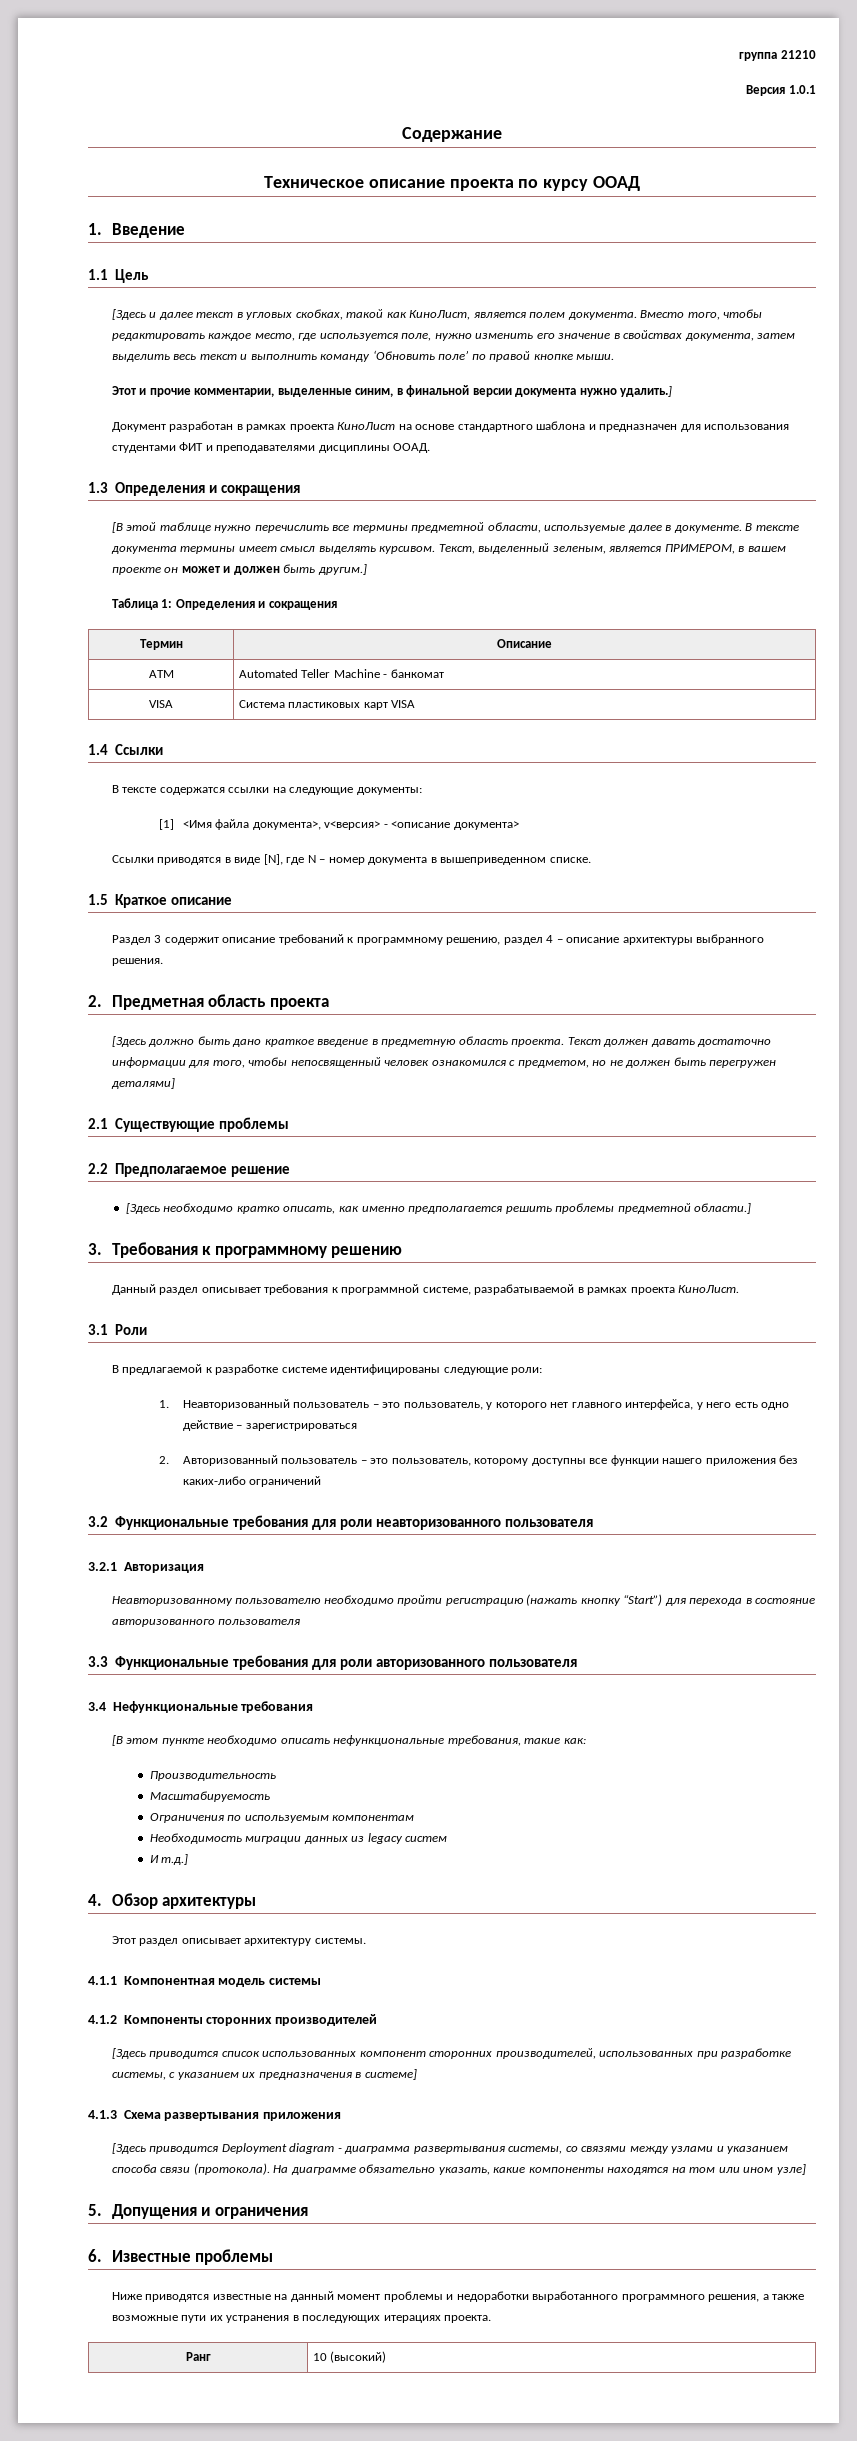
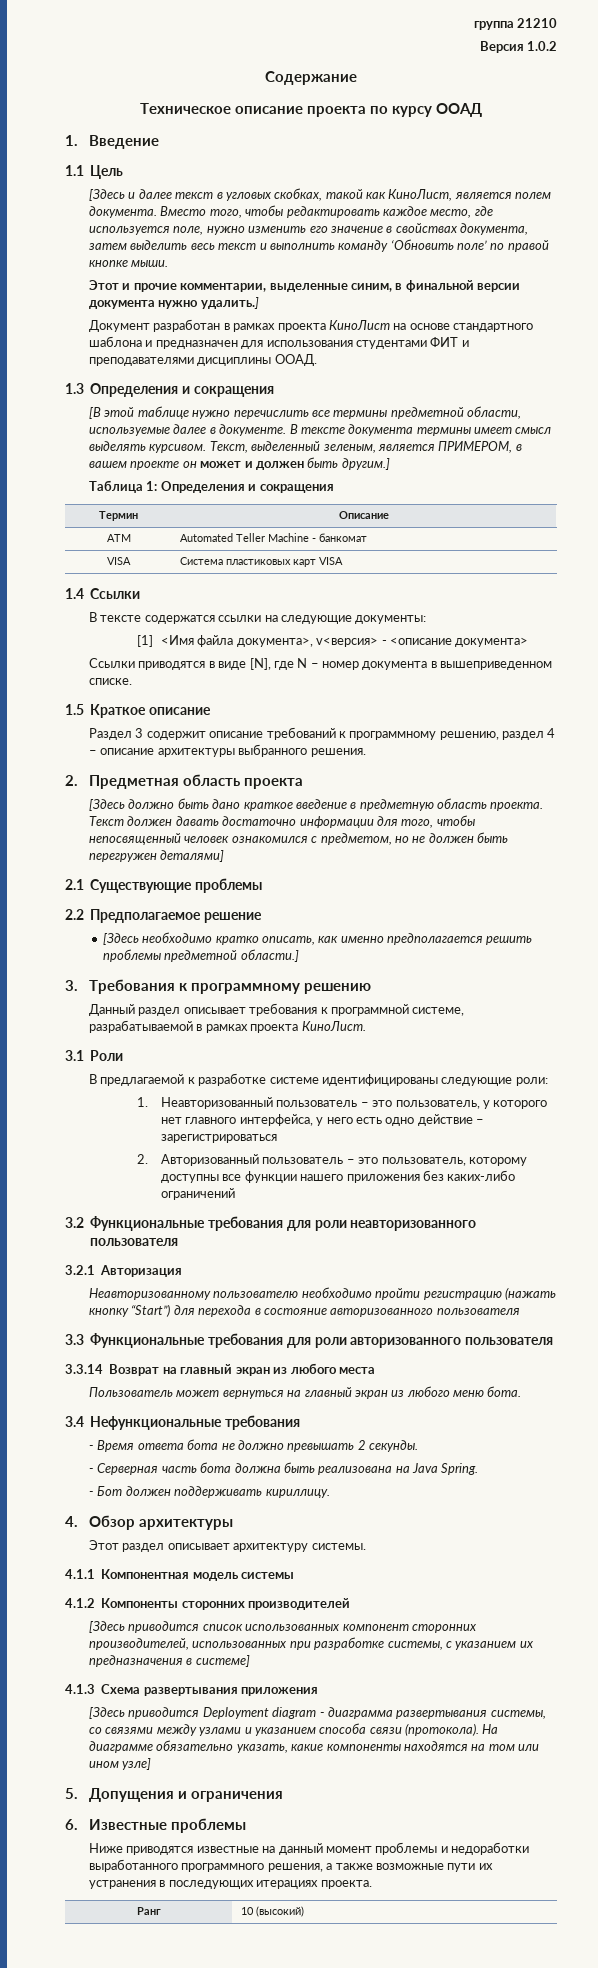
- Версия 1.0.1
+ Версия 1.0.2
+ 3.3.14 Возврат на главный экран из любого места
+ Пользователь может вернуться на главный экран из любого меню бота.
  3.4 Нефункциональные требования
- [В этом пункте необходимо описать нефункциональные требования, такие как:
- Производительность
- Масштабируемость
- Ограничения по используемым компонентам
- Необходимость миграции данных из legacy систем
- И т.д.]
+ - Время ответа бота не должно превышать 2 секунды.
+ - Серверная часть бота должна быть реализована на Java Spring.
+ - Бот должен поддерживать кириллицу.

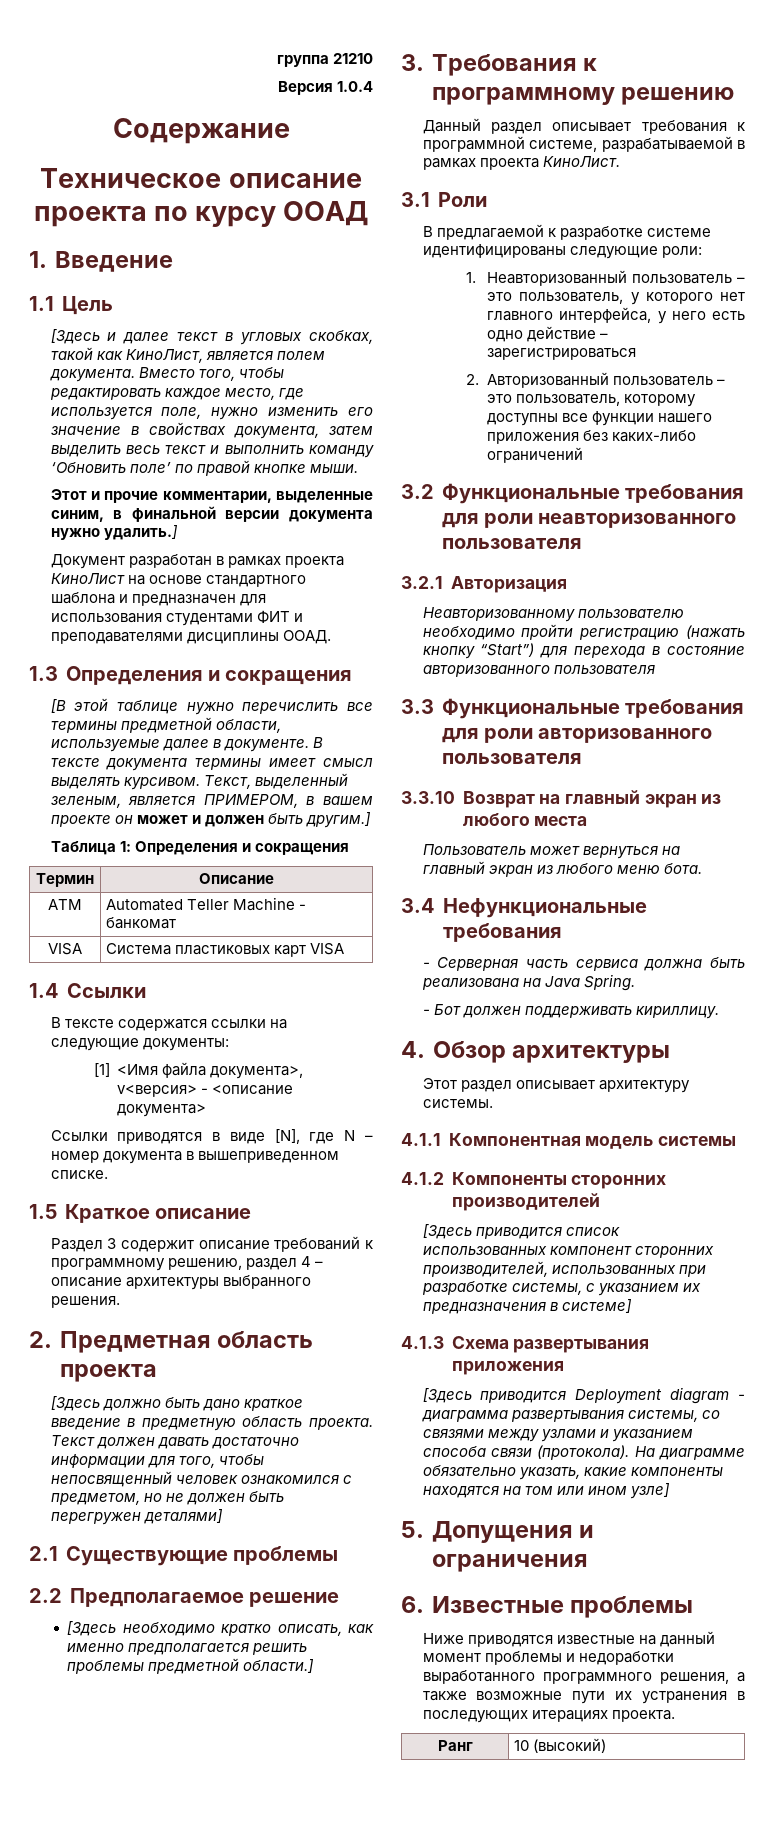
- Версия 1.0.2
+ Версия 1.0.4
- 3.3.14 Возврат на главный экран из любого места
+ 3.3.10 Возврат на главный экран из любого места
- - Время ответа бота не должно превышать 2 секунды.
- - Серверная часть бота должна быть реализована на Java Spring.
+ - Серверная часть сервиса должна быть реализована на Java Spring.

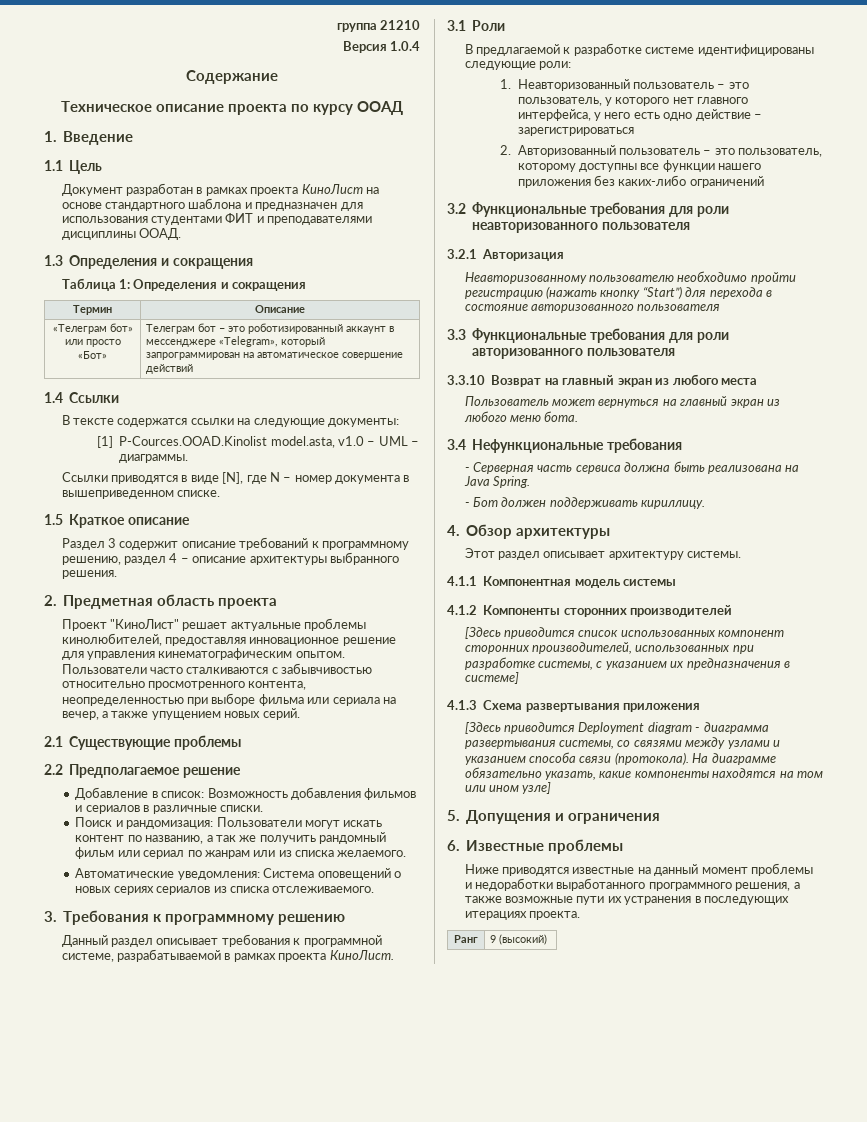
- [Здесь и далее текст в угловых скобках, такой как КиноЛист, является полем документа. Вместо того, чтобы редактировать каждое место, где используется поле, нужно изменить его значение в свойствах документа, затем выделить весь текст и выполнить команду ‘Обновить поле’ по правой кнопке мыши.
- Этот и прочие комментарии, выделенные синим, в финальной версии документа нужно удалить.]
- [В этой таблице нужно перечислить все термины предметной области, используемые далее в документе. В тексте документа термины имеет смысл выделять курсивом. Текст, выделенный зеленым, является ПРИМЕРОМ, в вашем проекте он может и должен быть другим.]
- ATM | Automated Teller Machine - банкомат
- VISA | Система пластиковых карт VISA
+ «Телеграм бот» или просто «Бот» | Телеграм бот – это роботизированный аккаунт в мессенджере «Telegram», который запрограммирован на автоматическое совершение действий
- [1] <Имя файла документа>, v<версия> - <описание документа>
+ [1] P-Cources.OOAD.Kinolist model.asta, v1.0 – UML – диаграммы.
- [Здесь должно быть дано краткое введение в предметную область проекта. Текст должен давать достаточно информации для того, чтобы непосвященный человек ознакомился с предметом, но не должен быть перегружен деталями]
+ Проект "КиноЛист" решает актуальные проблемы кинолюбителей, предоставляя инновационное решение для управления кинематографическим опытом. Пользователи часто сталкиваются с забывчивостью относительно просмотренного контента, неопределенностью при выборе фильма или сериала на вечер, а также упущением новых серий.
- [Здесь необходимо кратко описать, как именно предполагается решить проблемы предметной области.]
+ Добавление в список: Возможность добавления фильмов и сериалов в различные списки.
+ Поиск и рандомизация: Пользователи могут искать контент по названию, а так же получить рандомный фильм или сериал по жанрам или из списка желаемого.
+ Автоматические уведомления: Система оповещений о новых сериях сериалов из списка отслеживаемого.
- Ранг | 10 (высокий)
+ Ранг | 9 (высокий)

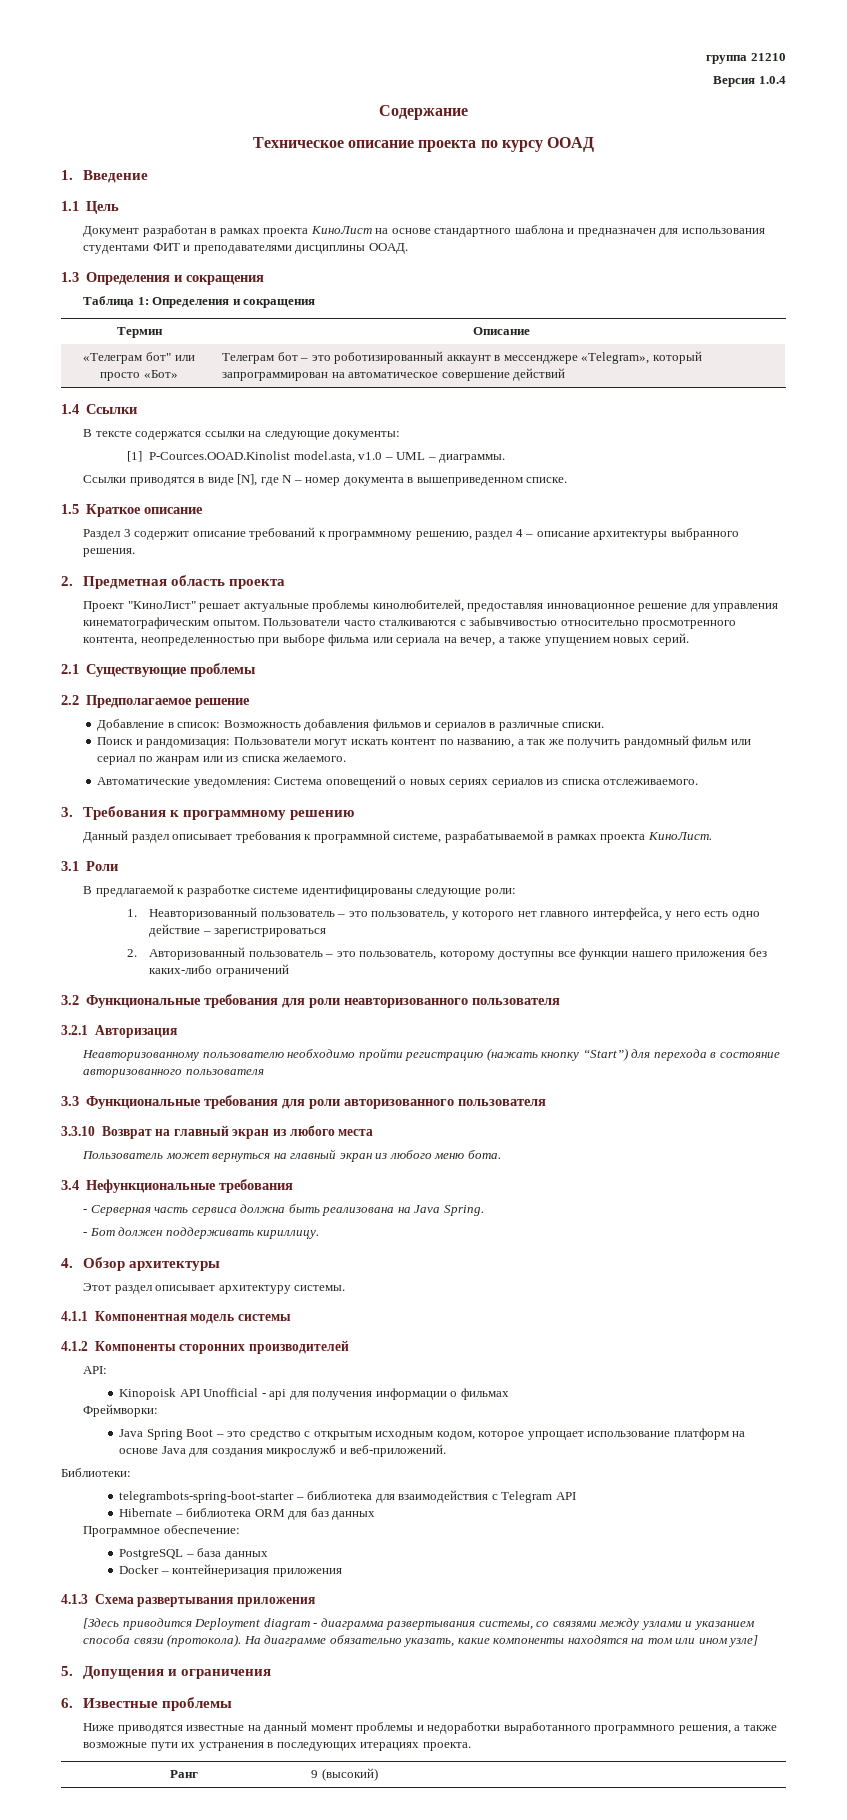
- «Телеграм бот» или просто «Бот» | Телеграм бот – это роботизированный аккаунт в мессенджере «Telegram», который запрограммирован на автоматическое совершение действий
+ «Телеграм бот" или просто «Бот» | Телеграм бот – это роботизированный аккаунт в мессенджере «Telegram», который запрограммирован на автоматическое совершение действий
- [Здесь приводится список использованных компонент сторонних производителей, использованных при разработке системы, с указанием их предназначения в системе]
+ API:
+ Kinopoisk API Unofficial - api для получения информации о фильмах
+ Фреймворки:
+ Java Spring Boot – это средство с открытым исходным кодом, которое упрощает использование платформ на основе Java для создания микрослужб и веб-приложений.
+ Библиотеки:
+ telegrambots-spring-boot-starter – библиотека для взаимодействия с Telegram API
+ Hibernate – библиотека ORM для баз данных
+ Программное обеспечение:
+ PostgreSQL – база данных
+ Docker – контейнеризация приложения

